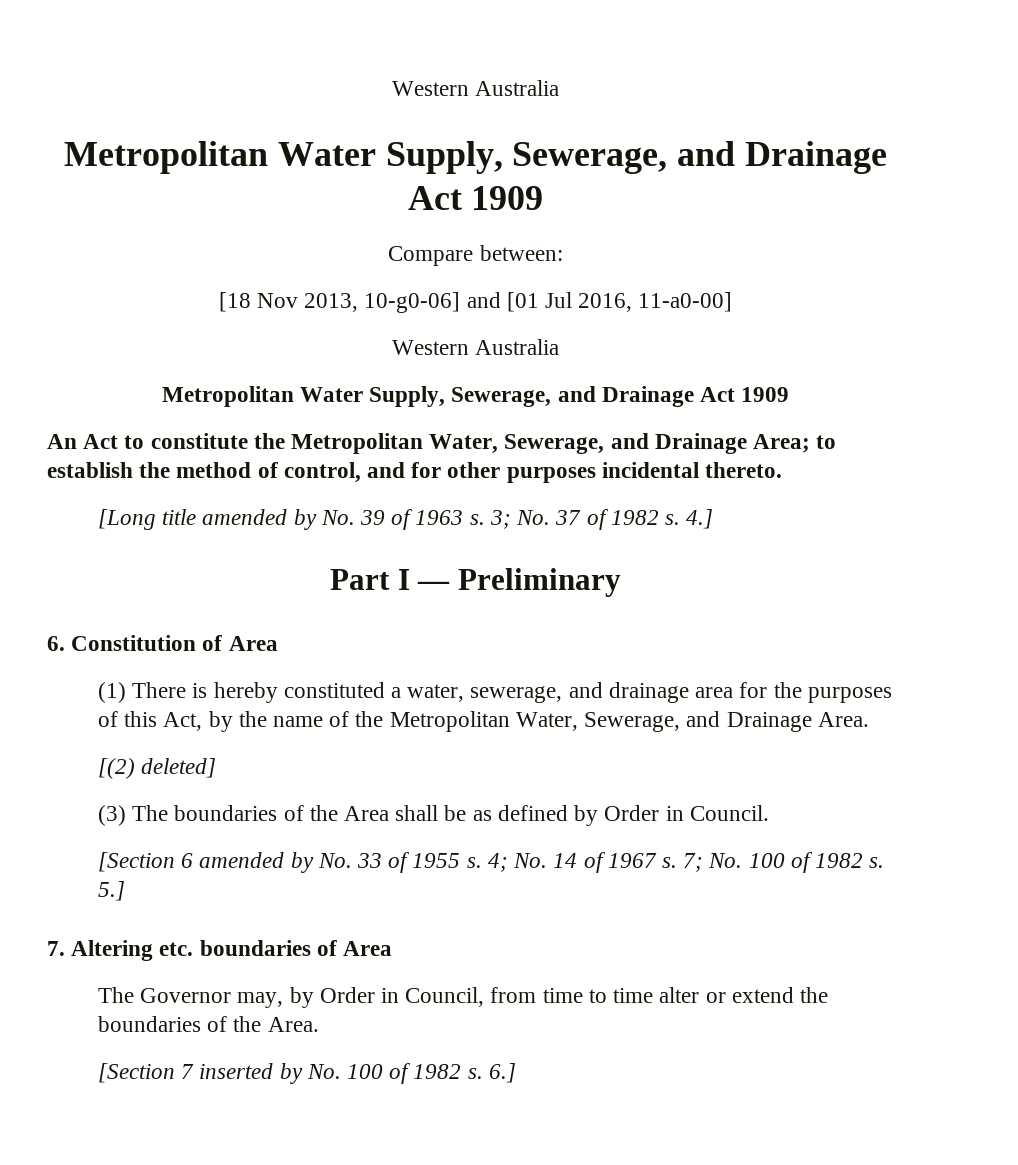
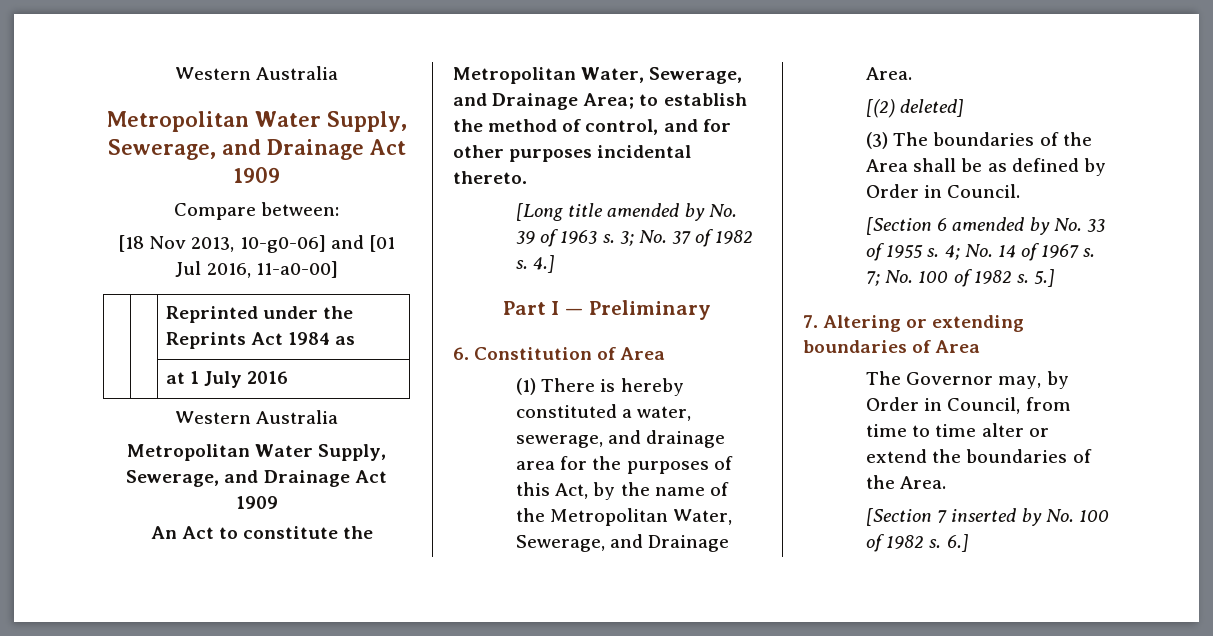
+ | | Reprinted under the Reprints Act 1984 as
+ | | at 1 July 2016
- 7. Altering etc. boundaries of Area
+ 7. Altering or extending boundaries of Area

